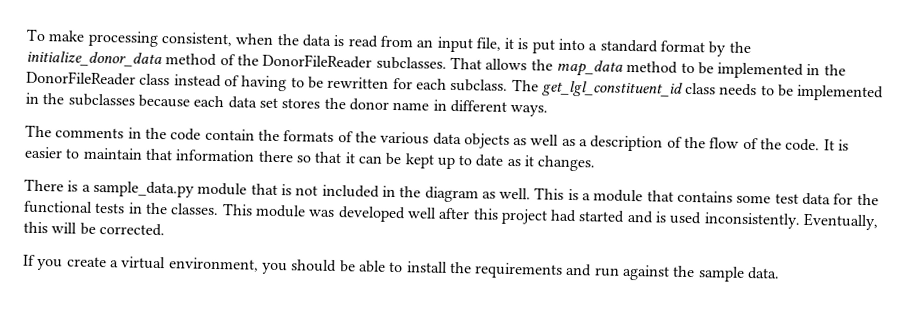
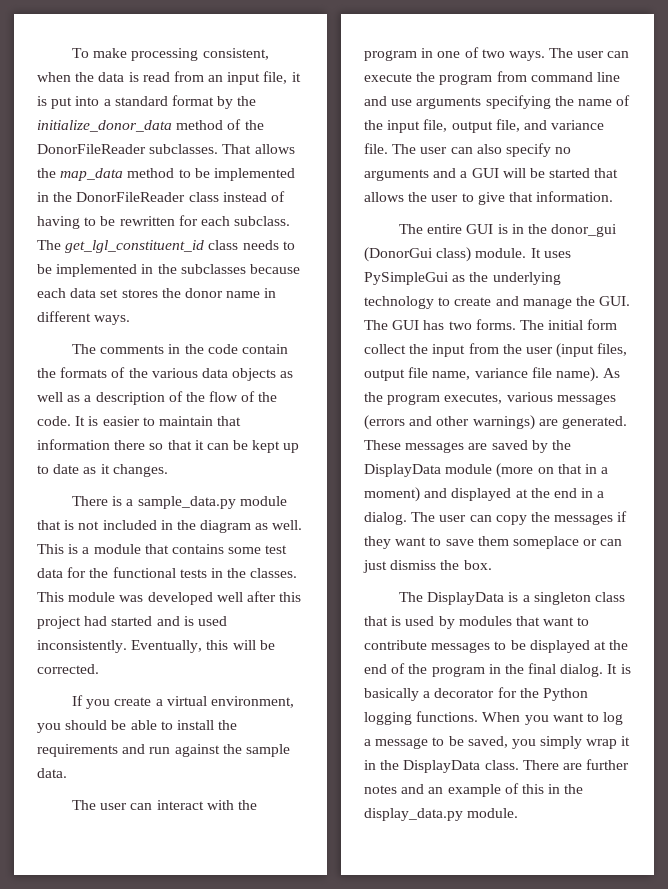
+ The user can interact with the program in one of two ways. The user can execute the program from command line and use arguments specifying the name of the input file, output file, and variance file. The user can also specify no arguments and a GUI will be started that allows the user to give that information.
+ The entire GUI is in the donor_gui (DonorGui class) module. It uses PySimpleGui as the underlying technology to create and manage the GUI. The GUI has two forms. The initial form collect the input from the user (input files, output file name, variance file name). As the program executes, various messages (errors and other warnings) are generated. These messages are saved by the DisplayData module (more on that in a moment) and displayed at the end in a dialog. The user can copy the messages if they want to save them someplace or can just dismiss the box.
+ The DisplayData is a singleton class that is used by modules that want to contribute messages to be displayed at the end of the program in the final dialog. It is basically a decorator for the Python logging functions. When you want to log a message to be saved, you simply wrap it in the DisplayData class. There are further notes and an example of this in the display_data.py module.

